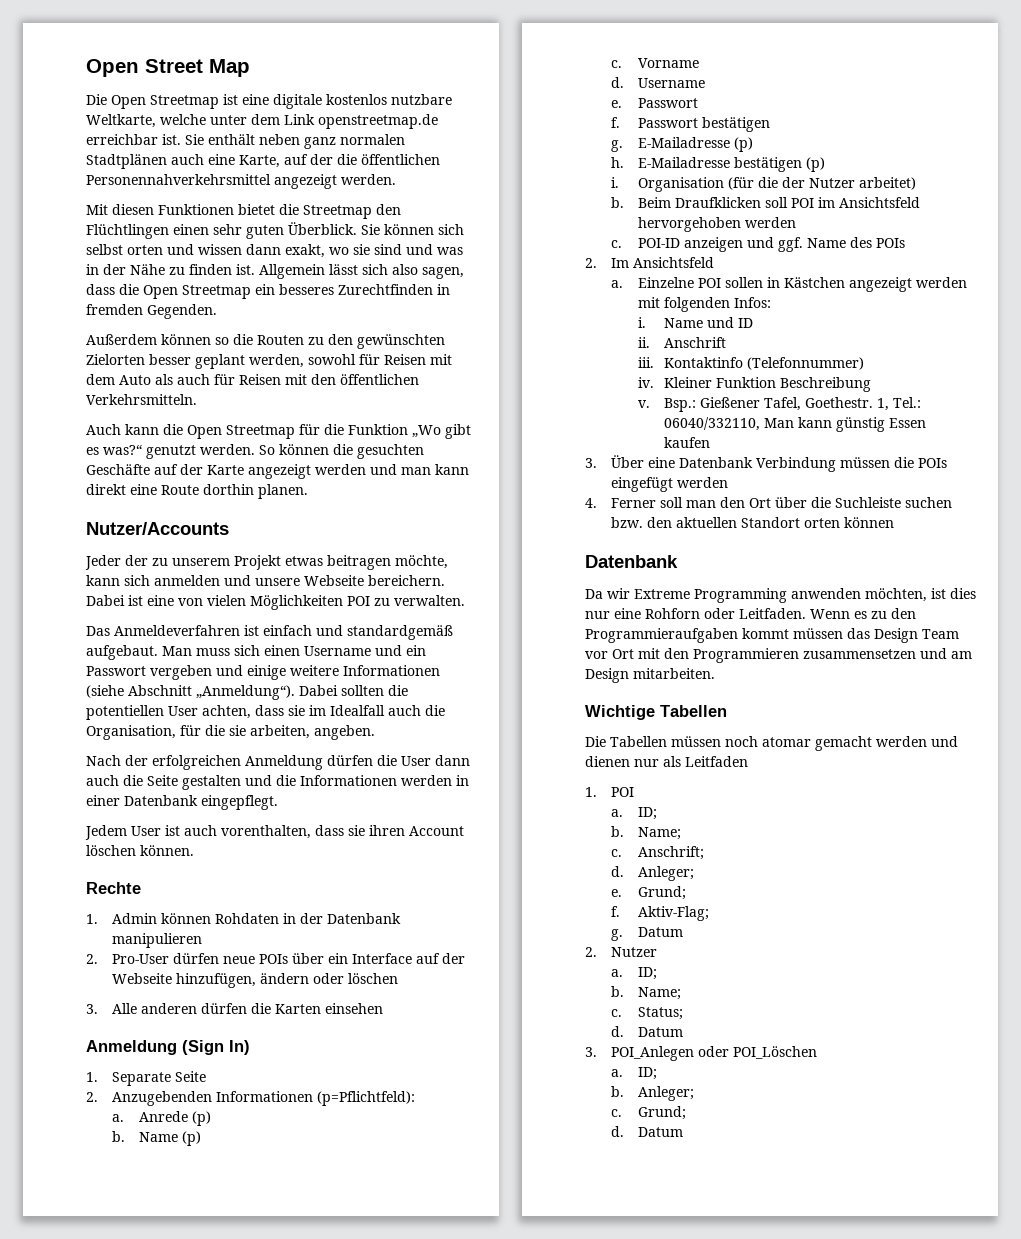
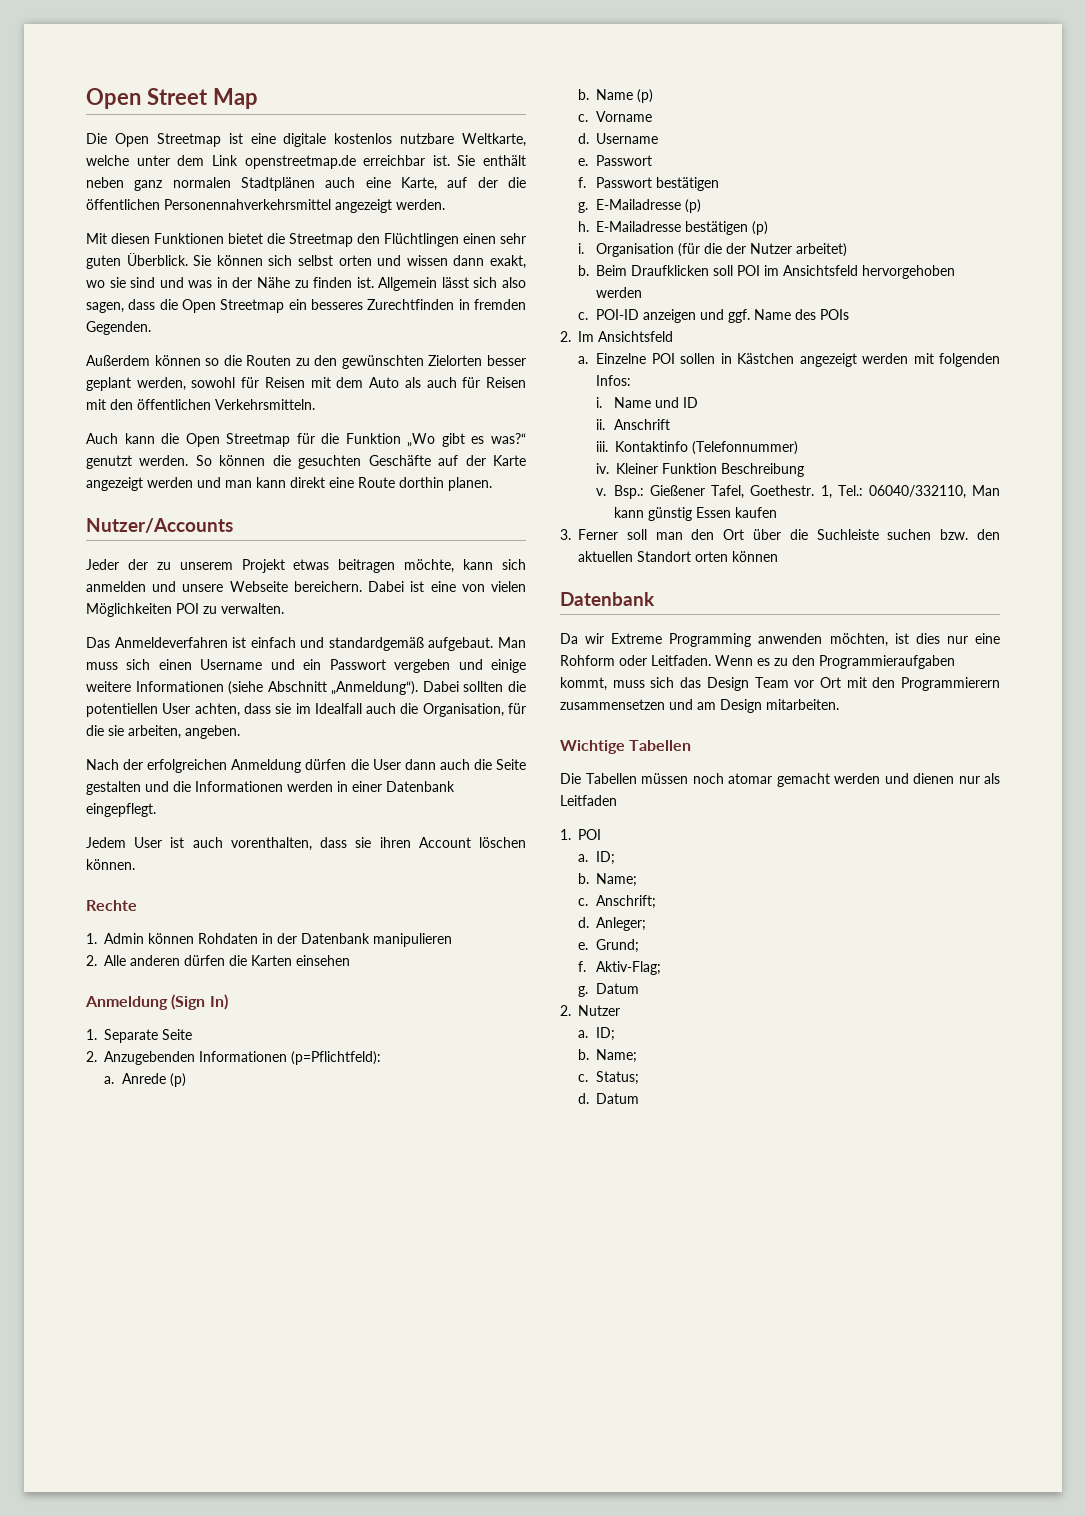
- 2. Pro-User dürfen neue POIs über ein Interface auf der Webseite hinzufügen, ändern oder löschen
- 3. Alle anderen dürfen die Karten einsehen
+ 2. Alle anderen dürfen die Karten einsehen
- 3. Über eine Datenbank Verbindung müssen die POIs eingefügt werden
- 4. Ferner soll man den Ort über die Suchleiste suchen bzw. den aktuellen Standort orten können
+ 3. Ferner soll man den Ort über die Suchleiste suchen bzw. den aktuellen Standort orten können
- Da wir Extreme Programming anwenden möchten, ist dies nur eine Rohforn oder Leitfaden.
+ Da wir Extreme Programming anwenden möchten, ist dies nur eine Rohform oder Leitfaden.
- Wenn es zu den Programmieraufgaben kommt müssen das Design Team vor Ort mit den Programmieren zusammensetzen und am Design mitarbeiten.
+ Wenn es zu den Programmieraufgaben kommt, muss sich das Design Team vor Ort mit den Programmierern zusammensetzen und am Design mitarbeiten.
- 3. POI_Anlegen oder POI_Löschen
- a. ID;
- b. Anleger;
- c. Grund;
- d. Datum

